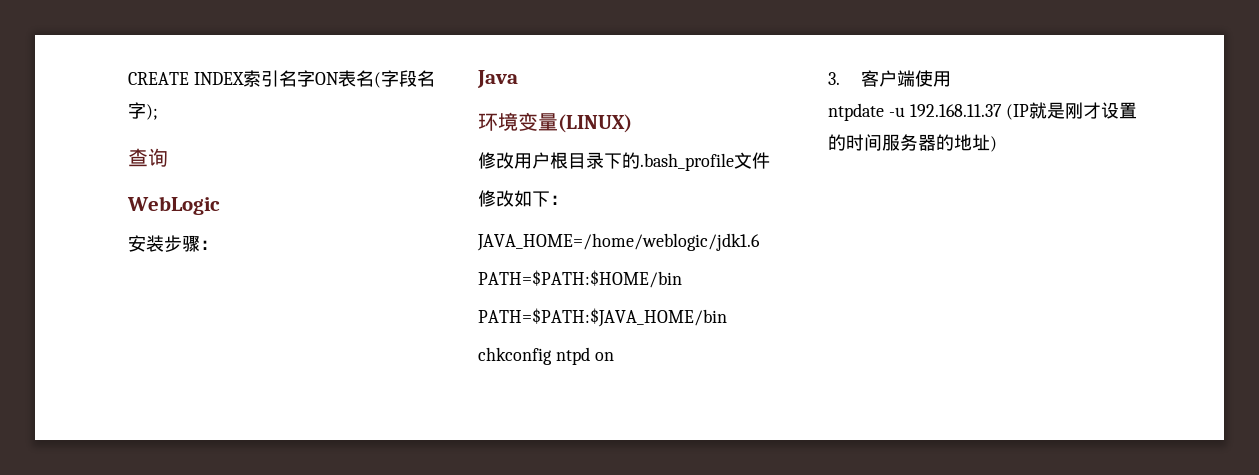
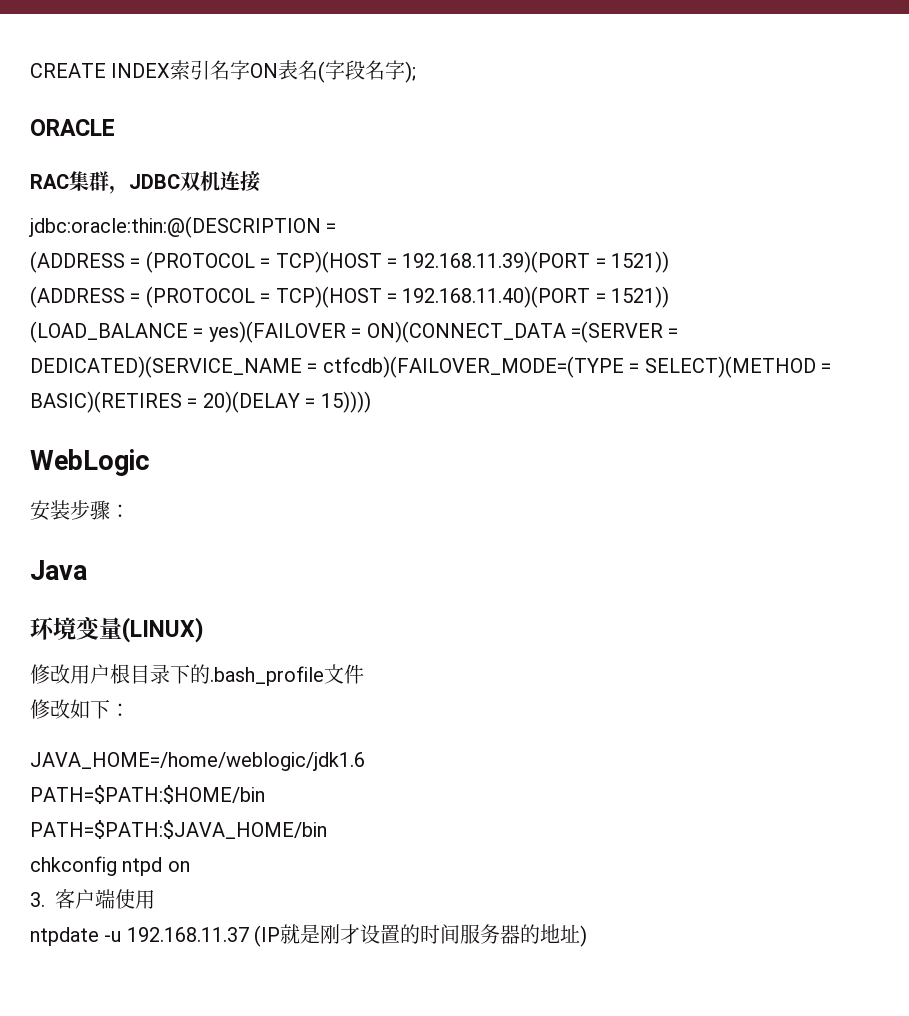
- 查询
+ ORACLE
+ RAC集群，JDBC双机连接
+ jdbc:oracle:thin:@(DESCRIPTION =
+ (ADDRESS = (PROTOCOL = TCP)(HOST = 192.168.11.39)(PORT = 1521))
+ (ADDRESS = (PROTOCOL = TCP)(HOST = 192.168.11.40)(PORT = 1521))
+ (LOAD_BALANCE = yes)(FAILOVER = ON)(CONNECT_DATA =(SERVER = DEDICATED)(SERVICE_NAME = ctfcdb)(FAILOVER_MODE=(TYPE = SELECT)(METHOD = BASIC)(RETIRES = 20)(DELAY = 15))))

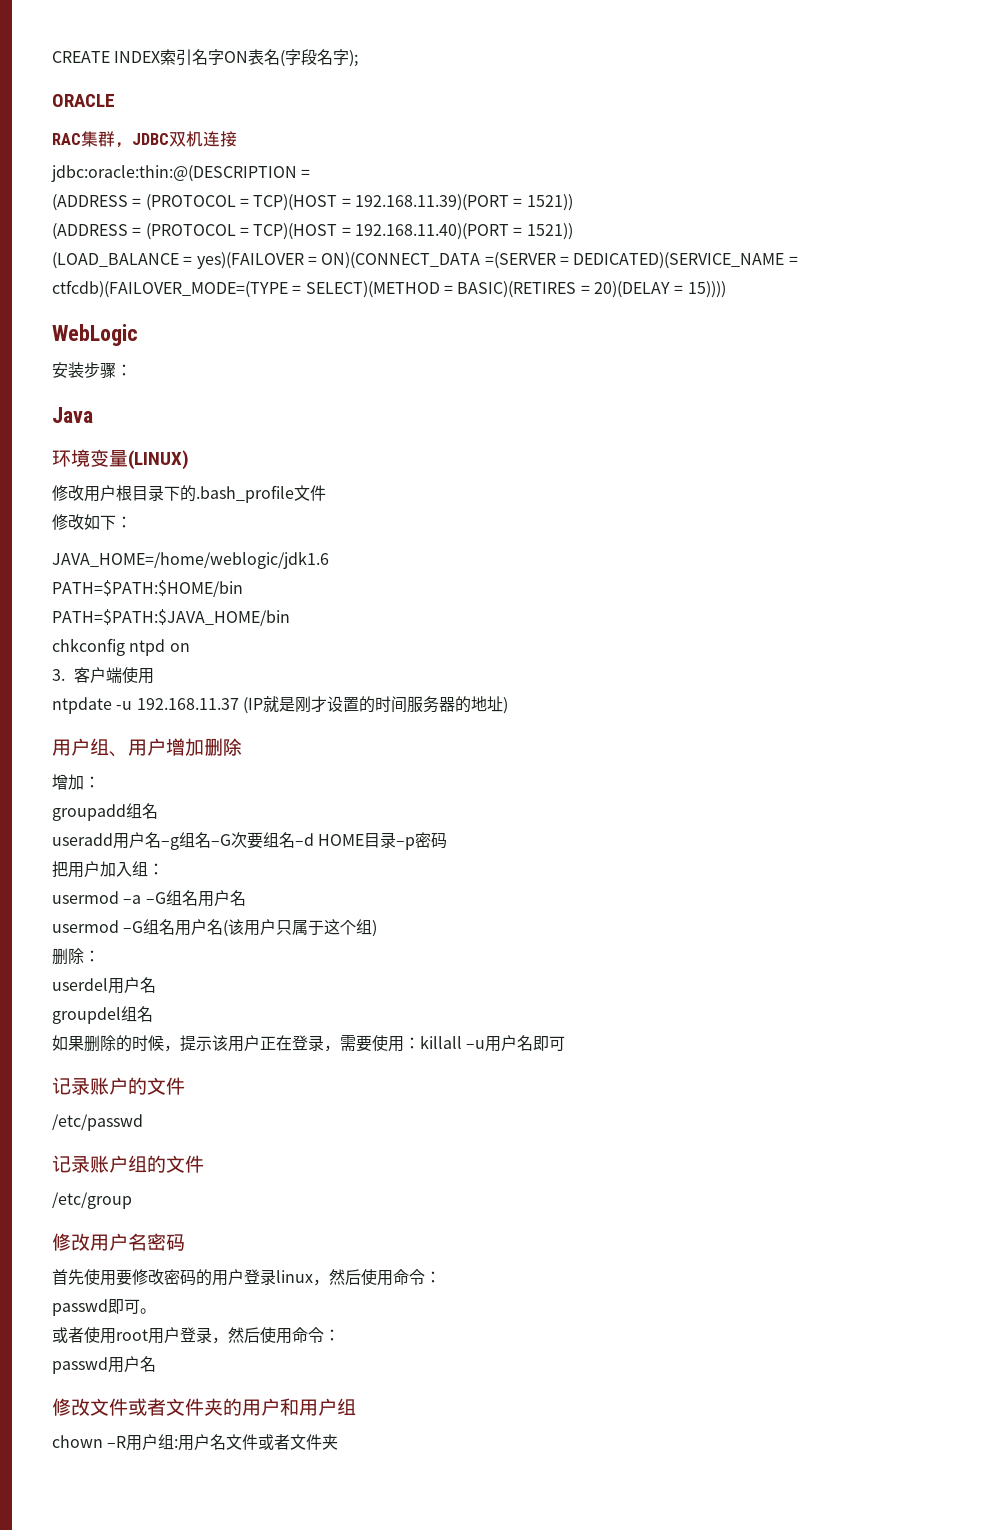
+ 用户组、用户增加删除
+ 增加：
+ groupadd组名
+ useradd用户名–g组名–G次要组名–d HOME目录–p密码
+ 把用户加入组：
+ usermod –a –G组名用户名
+ usermod –G组名用户名(该用户只属于这个组)
+ 删除：
+ userdel用户名
+ groupdel组名
+ 如果删除的时候，提示该用户正在登录，需要使用：killall –u用户名即可
+ 记录账户的文件
+ /etc/passwd
+ 记录账户组的文件
+ /etc/group
+ 修改用户名密码
+ 首先使用要修改密码的用户登录linux，然后使用命令：
+ passwd即可。
+ 或者使用root用户登录，然后使用命令：
+ passwd用户名
+ 修改文件或者文件夹的用户和用户组
+ chown –R用户组:用户名文件或者文件夹

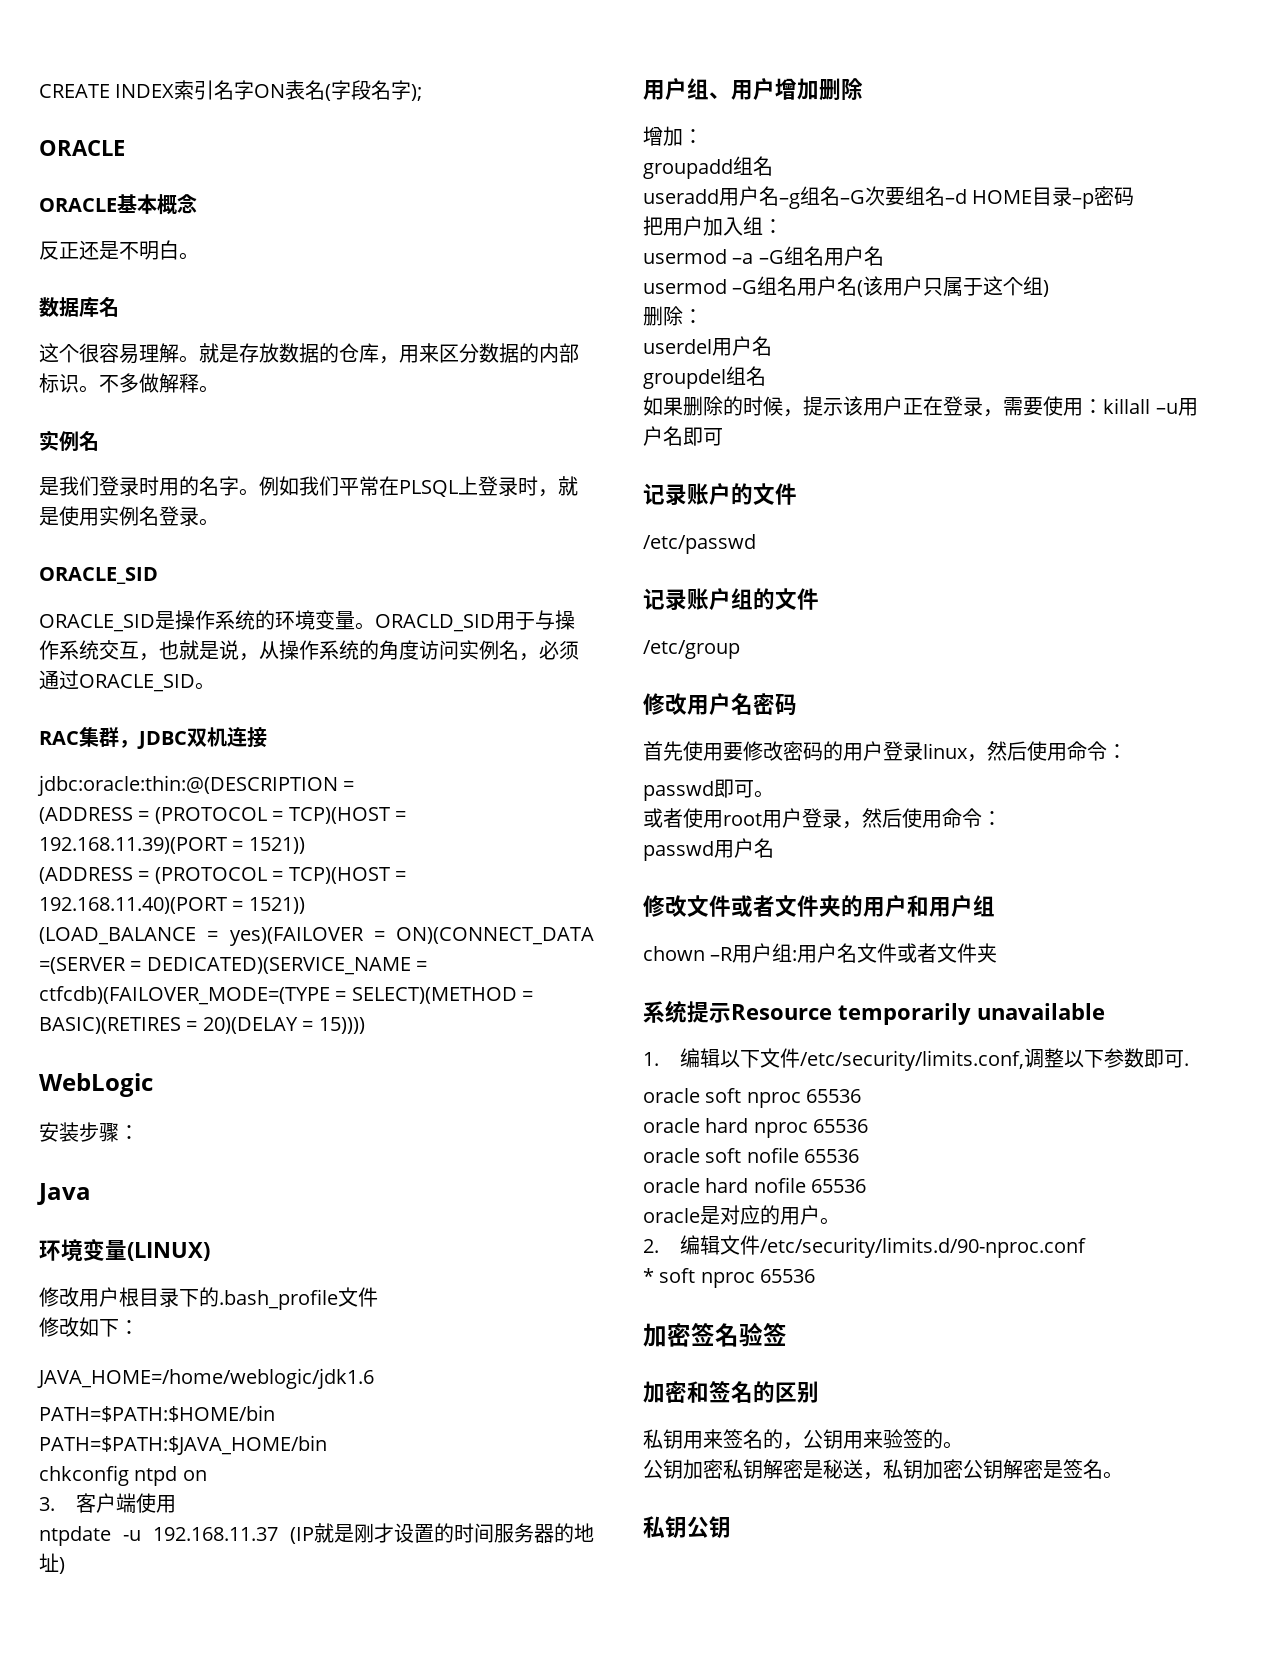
+ ORACLE基本概念
+ 反正还是不明白。
+ 数据库名
+ 这个很容易理解。就是存放数据的仓库，用来区分数据的内部标识。不多做解释。
+ 实例名
+ 是我们登录时用的名字。例如我们平常在PLSQL上登录时，就是使用实例名登录。
+ ORACLE_SID
+ ORACLE_SID是操作系统的环境变量。ORACLD_SID用于与操作系统交互，也就是说，从操作系统的角度访问实例名，必须通过ORACLE_SID。
+ 系统提示Resource temporarily unavailable
+ 1.编辑以下文件/etc/security/limits.conf,调整以下参数即可.
+ oracle soft nproc 65536
+ oracle hard nproc 65536
+ oracle soft nofile 65536
+ oracle hard nofile 65536
+ oracle是对应的用户。
+ 2.编辑文件/etc/security/limits.d/90-nproc.conf
+ * soft nproc 65536
+ 加密签名验签
+ 加密和签名的区别
+ 私钥用来签名的，公钥用来验签的。
+ 公钥加密私钥解密是秘送，私钥加密公钥解密是签名。
+ 私钥公钥

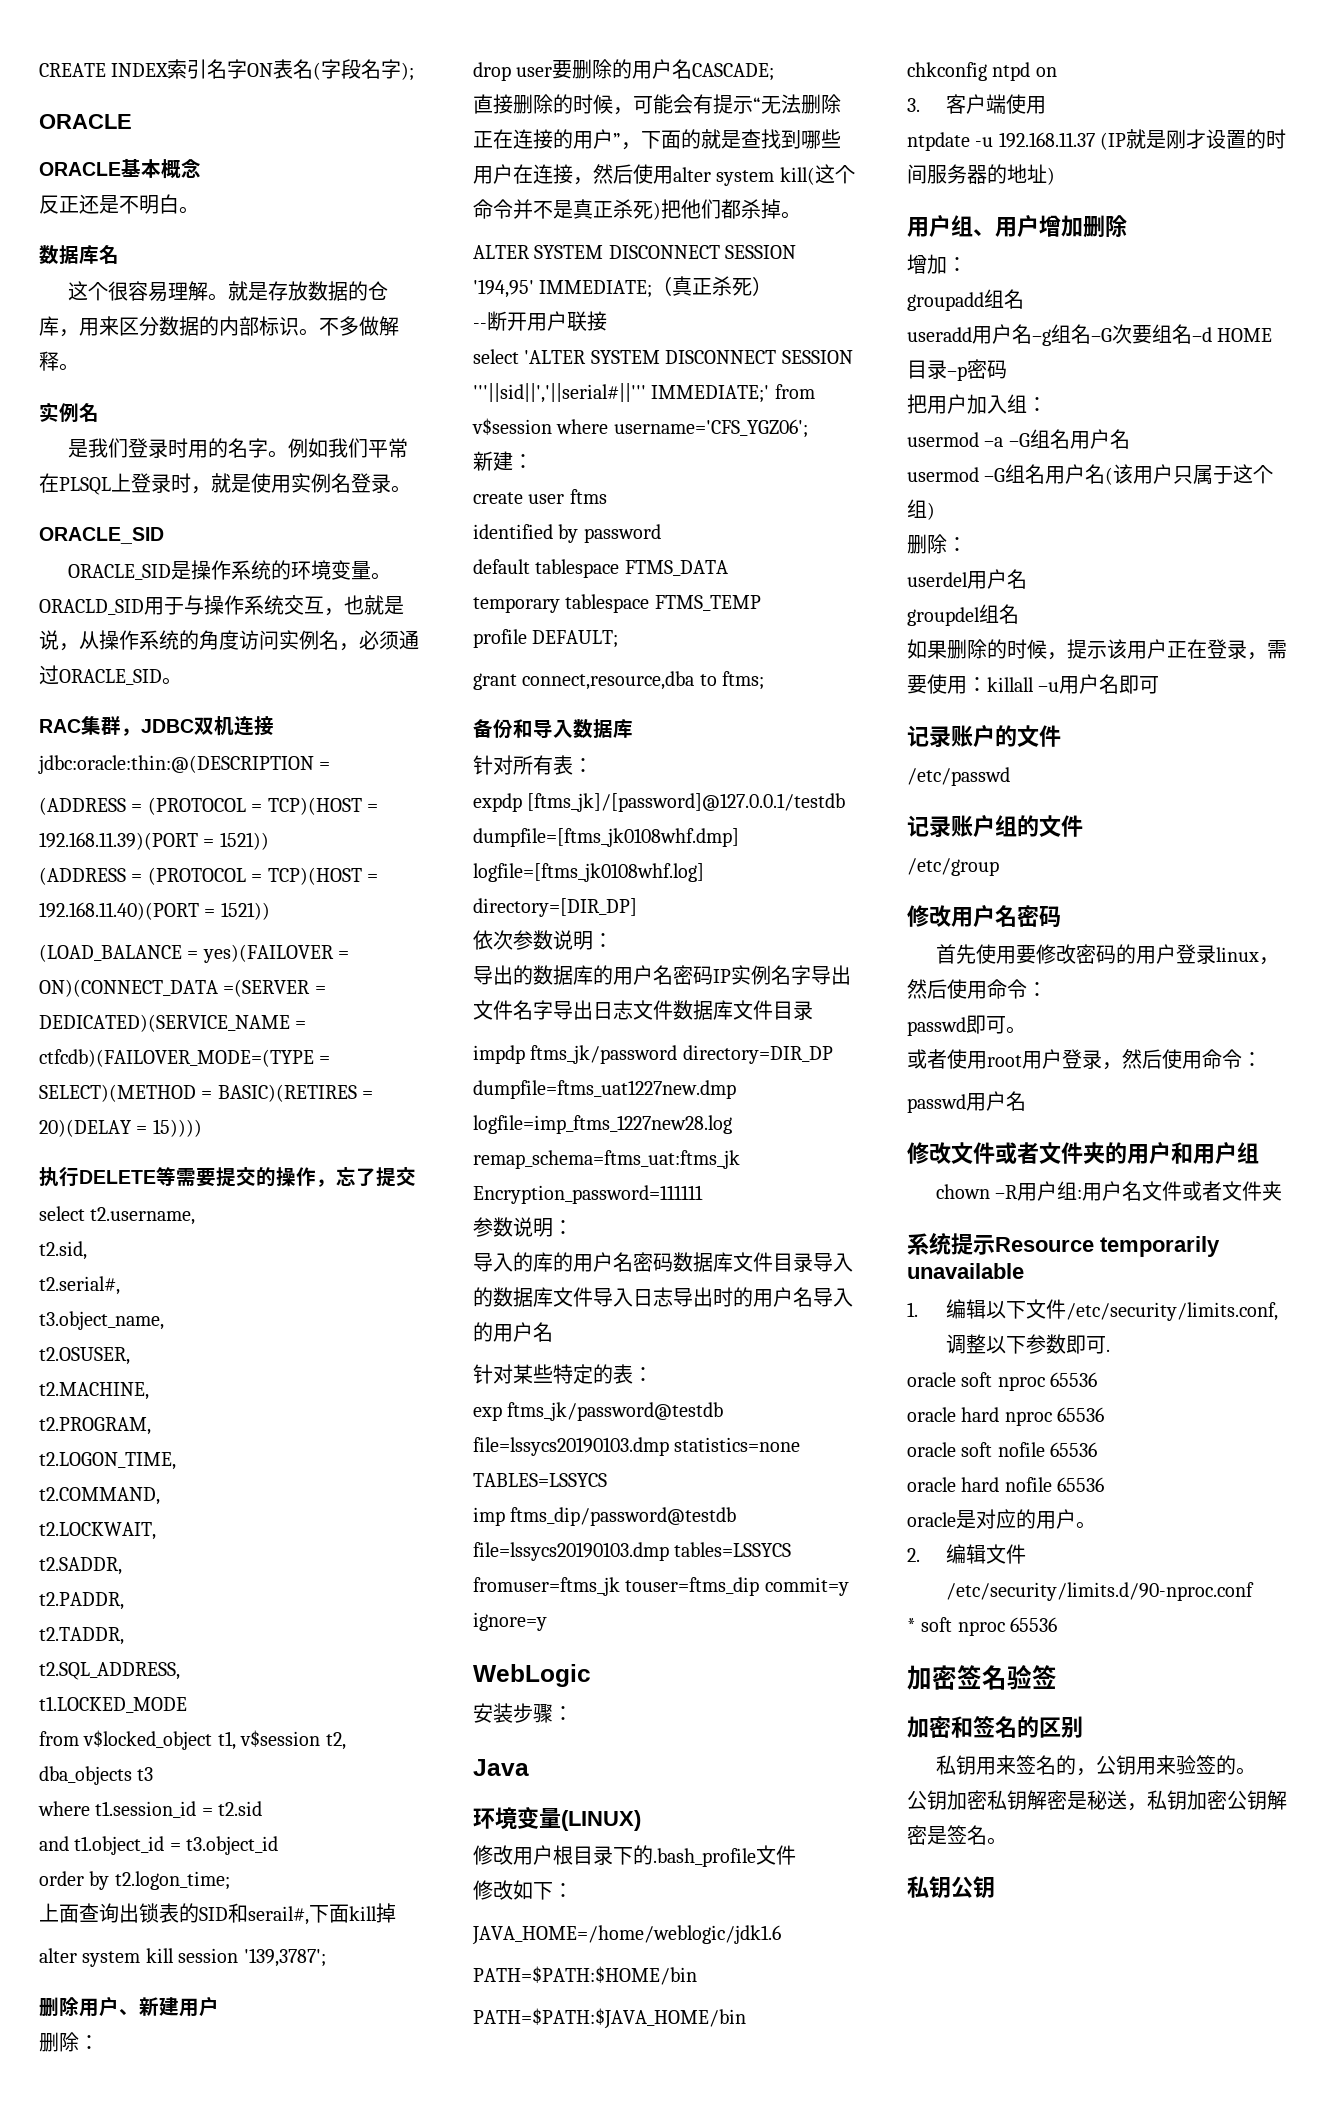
+ 执行DELETE等需要提交的操作，忘了提交
+ select t2.username,
+ t2.sid,
+ t2.serial#,
+ t3.object_name,
+ t2.OSUSER,
+ t2.MACHINE,
+ t2.PROGRAM,
+ t2.LOGON_TIME,
+ t2.COMMAND,
+ t2.LOCKWAIT,
+ t2.SADDR,
+ t2.PADDR,
+ t2.TADDR,
+ t2.SQL_ADDRESS,
+ t1.LOCKED_MODE
+ from v$locked_object t1, v$session t2, dba_objects t3
+ where t1.session_id = t2.sid
+ and t1.object_id = t3.object_id
+ order by t2.logon_time;
+ 上面查询出锁表的SID和serail#,下面kill掉
+ alter system kill session '139,3787';
+ 删除用户、新建用户
+ 删除：
+ drop user要删除的用户名CASCADE;
+ 直接删除的时候，可能会有提示“无法删除正在连接的用户”，下面的就是查找到哪些用户在连接，然后使用alter system kill(这个命令并不是真正杀死)把他们都杀掉。
+ ALTER SYSTEM DISCONNECT SESSION '194,95' IMMEDIATE;（真正杀死）
+ --断开用户联接
+ select 'ALTER SYSTEM DISCONNECT SESSION '''||sid||','||serial#||''' IMMEDIATE;' from v$session where username='CFS_YGZ06';
+ 新建：
+ create user ftms
+ identified by password
+ default tablespace FTMS_DATA
+ temporary tablespace FTMS_TEMP
+ profile DEFAULT;
+ grant connect,resource,dba to ftms;
+ 备份和导入数据库
+ 针对所有表：
+ expdp [ftms_jk]/[password]@127.0.0.1/testdb dumpfile=[ftms_jk0108whf.dmp] logfile=[ftms_jk0108whf.log] directory=[DIR_DP]
+ 依次参数说明：
+ 导出的数据库的用户名密码IP实例名字导出文件名字导出日志文件数据库文件目录
+ impdp ftms_jk/password directory=DIR_DP dumpfile=ftms_uat1227new.dmp logfile=imp_ftms_1227new28.log remap_schema=ftms_uat:ftms_jk Encryption_password=111111
+ 参数说明：
+ 导入的库的用户名密码数据库文件目录导入的数据库文件导入日志导出时的用户名导入的用户名
+ 针对某些特定的表：
+ exp ftms_jk/password@testdb file=lssycs20190103.dmp statistics=none TABLES=LSSYCS
+ imp ftms_dip/password@testdb file=lssycs20190103.dmp tables=LSSYCS fromuser=ftms_jk touser=ftms_dip commit=y ignore=y

